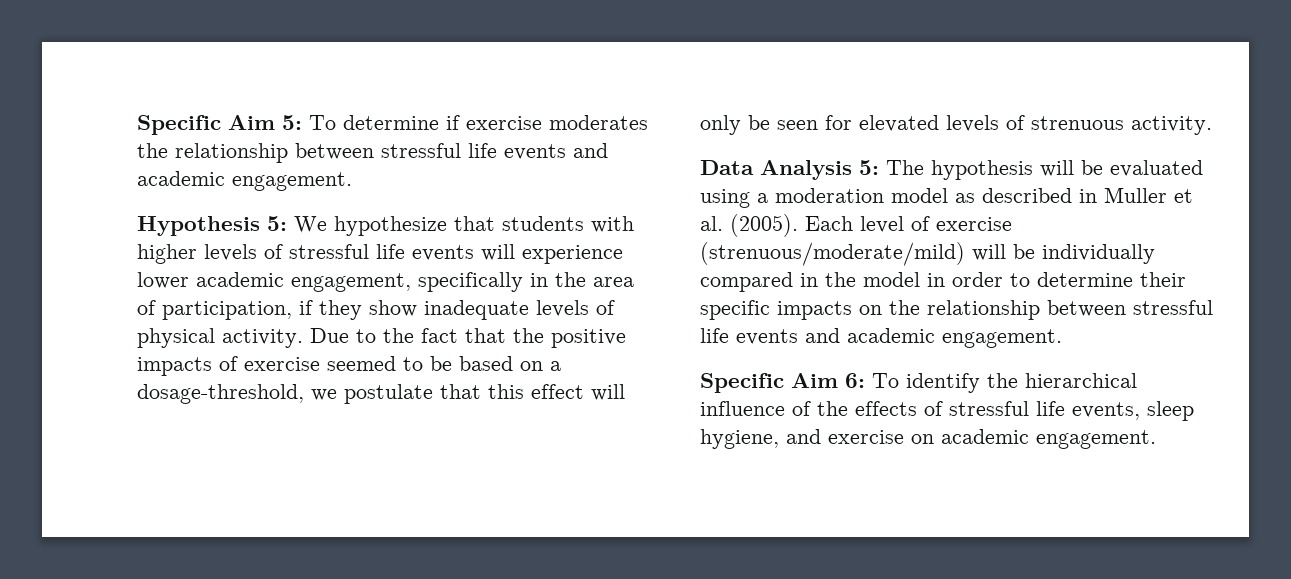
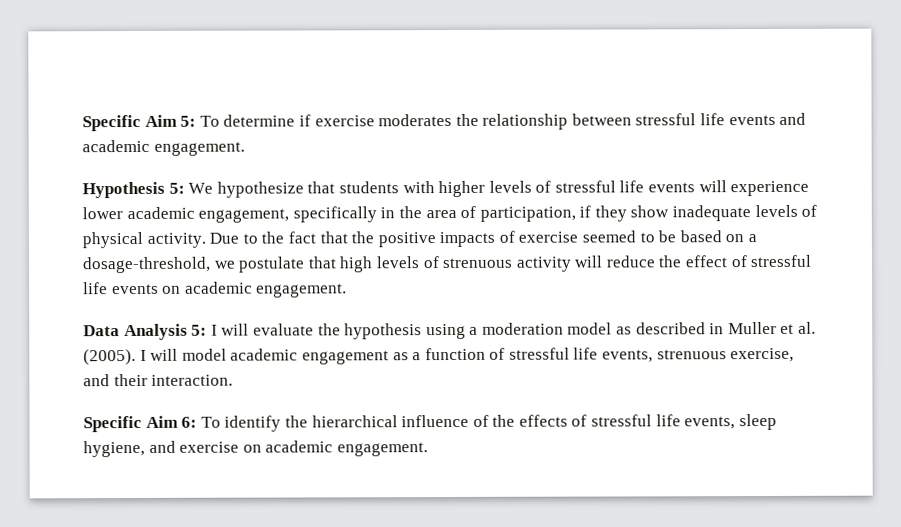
- Due to the fact that the positive impacts of exercise seemed to be based on a dosage-threshold, we postulate that this effect will only be seen for elevated levels of strenuous activity.
- Data Analysis 5: The hypothesis will be evaluated using a moderation model as described in Muller et al. (2005).
+ Due to the fact that the positive impacts of exercise seemed to be based on a dosage-threshold, we postulate that high levels of strenuous activity will reduce the effect of stressful life events on academic engagement.
+ Data Analysis 5: I will evaluate the hypothesis using a moderation model as described in Muller et al. (2005).
- Each level of exercise (strenuous/moderate/mild) will be individually compared in the model in order to determine their specific impacts on the relationship between stressful life events and academic engagement.
+ I will model academic engagement as a function of stressful life events, strenuous exercise, and their interaction.

